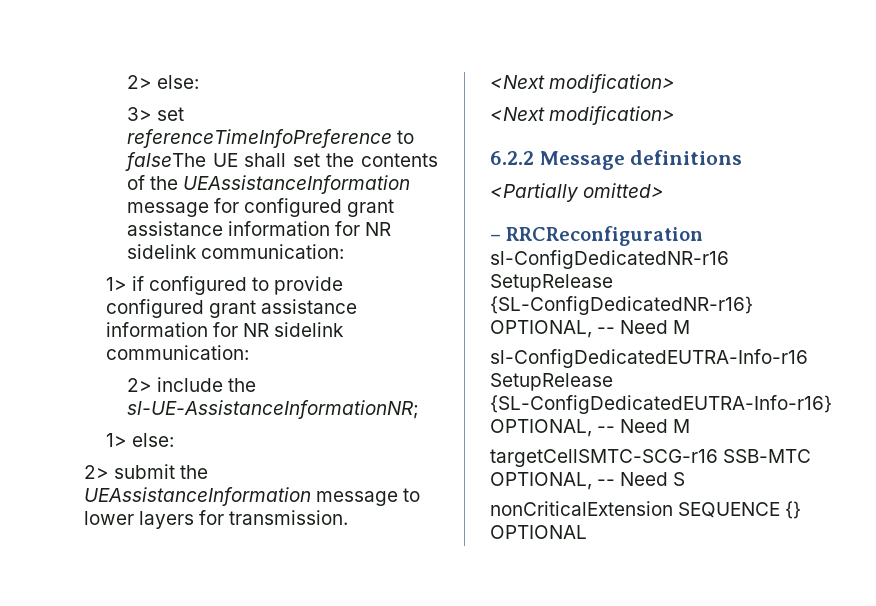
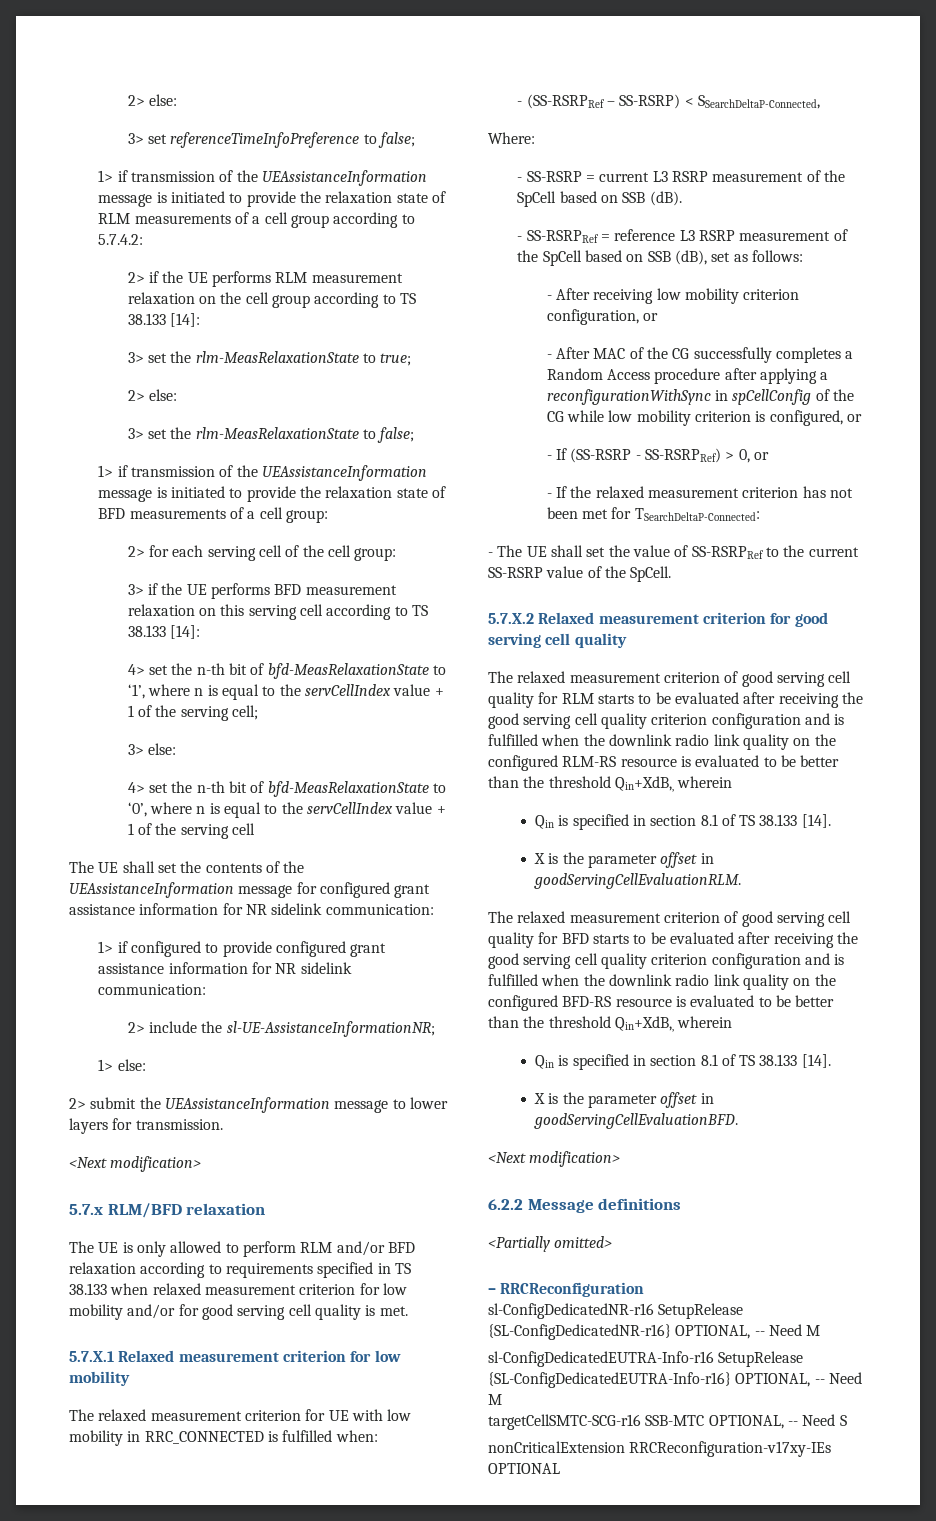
- 3> set referenceTimeInfoPreference to falseThe UE shall set the contents of the UEAssistanceInformation message for configured grant assistance information for NR sidelink communication:
+ 3> set referenceTimeInfoPreference to false;
+ 1> if transmission of the UEAssistanceInformation message is initiated to provide the relaxation state of RLM measurements of a cell group according to 5.7.4.2:
+ 2> if the UE performs RLM measurement relaxation on the cell group according to TS 38.133 [14]:
+ 3> set the rlm-MeasRelaxationState to true;
+ 2> else:
+ 3> set the rlm-MeasRelaxationState to false;
+ 1> if transmission of the UEAssistanceInformation message is initiated to provide the relaxation state of BFD measurements of a cell group:
+ 2> for each serving cell of the cell group:
+ 3> if the UE performs BFD measurement relaxation on this serving cell according to TS 38.133 [14]:
+ 4> set the n-th bit of bfd-MeasRelaxationState to ‘1’, where n is equal to the servCellIndex value + 1 of the serving cell;
+ 3> else:
+ 4> set the n-th bit of bfd-MeasRelaxationState to ‘0’, where n is equal to the servCellIndex value + 1 of the serving cell
+ The UE shall set the contents of the UEAssistanceInformation message for configured grant assistance information for NR sidelink communication:
+ 5.7.x RLM/BFD relaxation
+ The UE is only allowed to perform RLM and/or BFD relaxation according to requirements specified in TS 38.133 when relaxed measurement criterion for low mobility and/or for good serving cell quality is met.
+ 5.7.X.1 Relaxed measurement criterion for low mobility
+ The relaxed measurement criterion for UE with low mobility in RRC_CONNECTED is fulfilled when:
+ - (SS-RSRPRef – SS-RSRP) < SSearchDeltaP-Connected,
+ Where:
+ - SS-RSRP = current L3 RSRP measurement of the SpCell based on SSB (dB).
+ - SS-RSRPRef = reference L3 RSRP measurement of the SpCell based on SSB (dB), set as follows:
+ - After receiving low mobility criterion configuration, or
+ - After MAC of the CG successfully completes a Random Access procedure after applying a reconfigurationWithSync in spCellConfig of the CG while low mobility criterion is configured, or
+ - If (SS-RSRP - SS-RSRPRef) > 0, or
+ - If the relaxed measurement criterion has not been met for TSearchDeltaP-Connected:
+ - The UE shall set the value of SS-RSRPRef to the current SS-RSRP value of the SpCell.
+ 5.7.X.2 Relaxed measurement criterion for good serving cell quality
+ The relaxed measurement criterion of good serving cell quality for RLM starts to be evaluated after receiving the good serving cell quality criterion configuration and is fulfilled when the downlink radio link quality on the configured RLM-RS resource is evaluated to be better than the threshold Qin+XdB,, wherein
+ Qin is specified in section 8.1 of TS 38.133 [14].
+ X is the parameter offset in goodServingCellEvaluationRLM.
+ The relaxed measurement criterion of good serving cell quality for BFD starts to be evaluated after receiving the good serving cell quality criterion configuration and is fulfilled when the downlink radio link quality on the configured BFD-RS resource is evaluated to be better than the threshold Qin+XdB,, wherein
+ Qin is specified in section 8.1 of TS 38.133 [14].
+ X is the parameter offset in goodServingCellEvaluationBFD.
- nonCriticalExtension SEQUENCE {} OPTIONAL
+ nonCriticalExtension RRCReconfiguration-v17xy-IEs OPTIONAL

